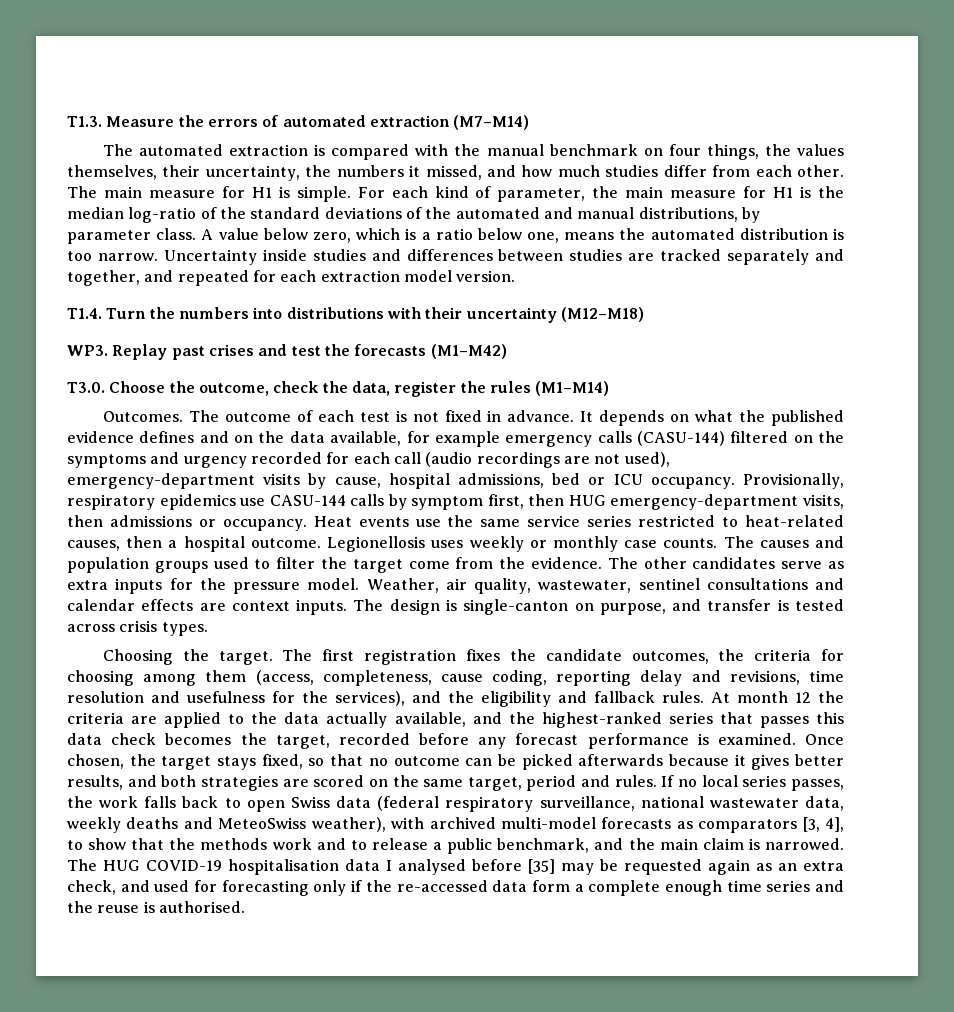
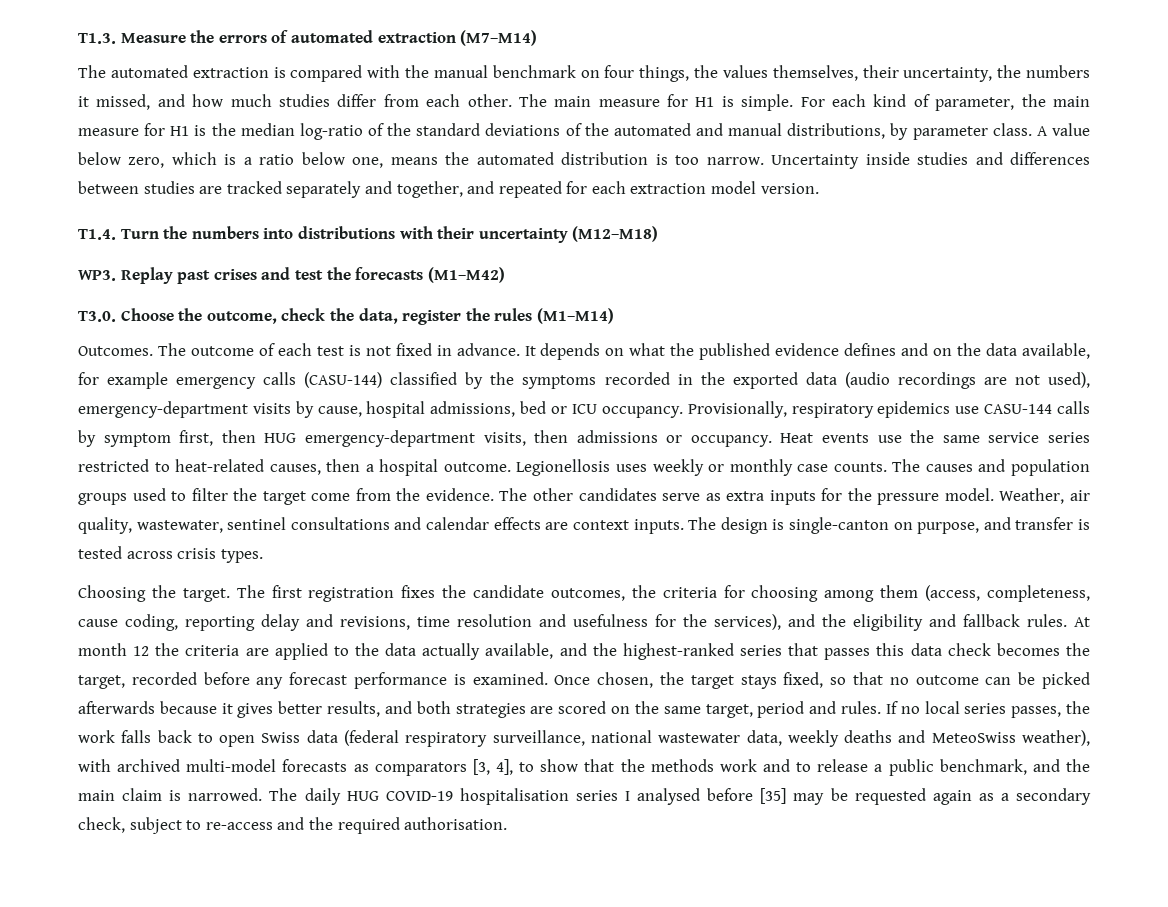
- It depends on what the published evidence defines and on the data available, for example emergency calls (CASU-144) filtered on the symptoms and urgency recorded for each call (audio recordings are not used), emergency-department visits by cause, hospital admissions, bed or ICU occupancy.
+ It depends on what the published evidence defines and on the data available, for example emergency calls (CASU-144) classified by the symptoms recorded in the exported data (audio recordings are not used), emergency-department visits by cause, hospital admissions, bed or ICU occupancy.
- The HUG COVID-19 hospitalisation data I analysed before [35] may be requested again as an extra check, and used for forecasting only if the re-accessed data form a complete enough time series and the reuse is authorised.
+ The daily HUG COVID-19 hospitalisation series I analysed before [35] may be requested again as a secondary check, subject to re-access and the required authorisation.

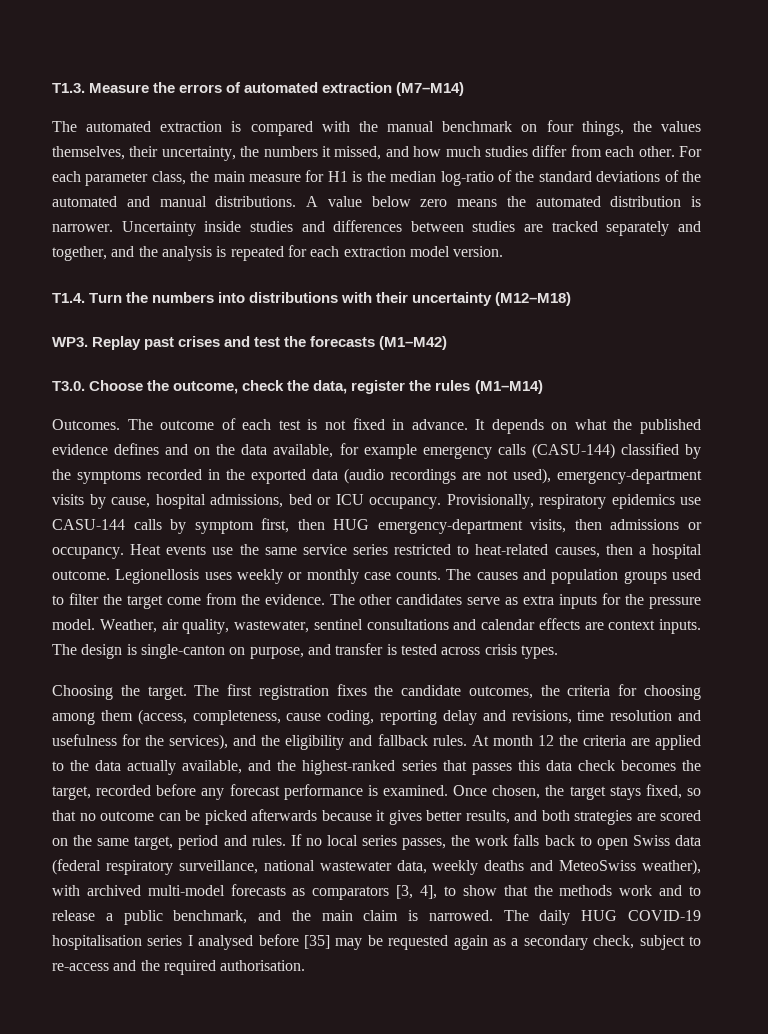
- The main measure for H1 is simple. For each kind of parameter, the main measure for H1 is the median log-ratio of the standard deviations of the automated and manual distributions, by parameter class. A value below zero, which is a ratio below one, means the automated distribution is too narrow.
+ For each parameter class, the main measure for H1 is the median log-ratio of the standard deviations of the automated and manual distributions. A value below zero means the automated distribution is narrower.
- Uncertainty inside studies and differences between studies are tracked separately and together, and repeated for each extraction model version.
+ Uncertainty inside studies and differences between studies are tracked separately and together, and the analysis is repeated for each extraction model version.

